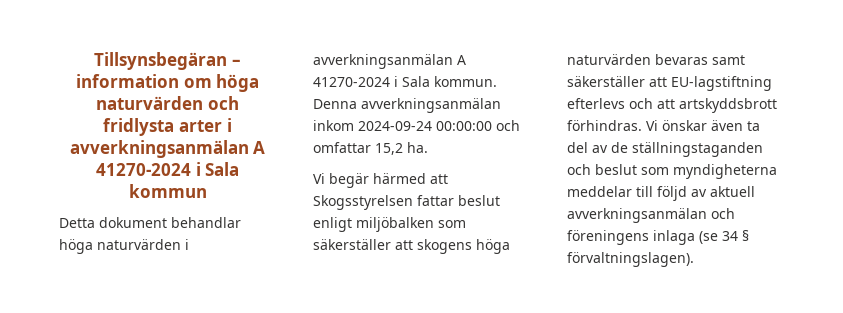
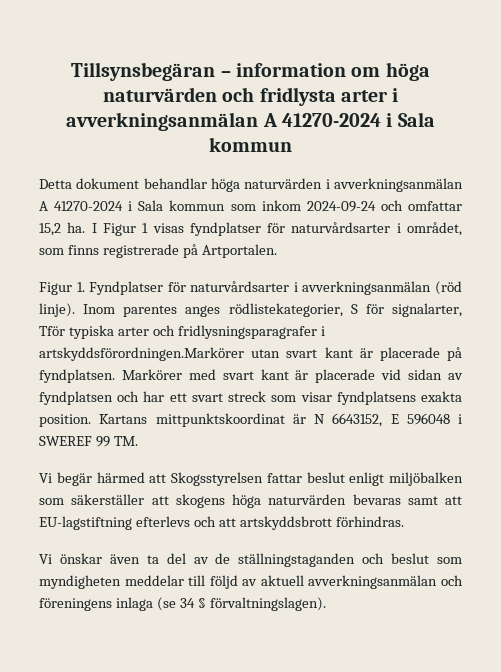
- Detta dokument behandlar höga naturvärden i avverkningsanmälan A 41270-2024 i Sala kommun. Denna avverkningsanmälan inkom 2024-09-24 00:00:00 och omfattar 15,2 ha.
+ Detta dokument behandlar höga naturvärden i avverkningsanmälan A 41270-2024 i Sala kommun som inkom 2024-09-24 och omfattar 15,2 ha. I Figur 1 visas fyndplatser för naturvårdsarter i området, som finns registrerade på Artportalen.
+ Figur 1. Fyndplatser för naturvårdsarter i avverkningsanmälan (röd linje). Inom parentes anges rödlistekategorier, S för signalarter, Tför typiska arter och fridlysningsparagrafer i artskyddsförordningen.Markörer utan svart kant är placerade på fyndplatsen. Markörer med svart kant är placerade vid sidan av fyndplatsen och har ett svart streck som visar fyndplatsens exakta position. Kartans mittpunktskoordinat är N 6643152, E 596048 i SWEREF 99 TM.
- Vi begär härmed att Skogsstyrelsen fattar beslut enligt miljöbalken som säkerställer att skogens höga naturvärden bevaras samt säkerställer att EU-lagstiftning efterlevs och att artskyddsbrott förhindras. Vi önskar även ta del av de ställningstaganden och beslut som myndigheterna meddelar till följd av aktuell avverkningsanmälan och föreningens inlaga (se 34 § förvaltningslagen).
+ Vi begär härmed att Skogsstyrelsen fattar beslut enligt miljöbalken som säkerställer att skogens höga naturvärden bevaras samt att EU-lagstiftning efterlevs och att artskyddsbrott förhindras.
+ Vi önskar även ta del av de ställningstaganden och beslut som myndigheten meddelar till följd av aktuell avverkningsanmälan och föreningens inlaga (se 34 § förvaltningslagen).

